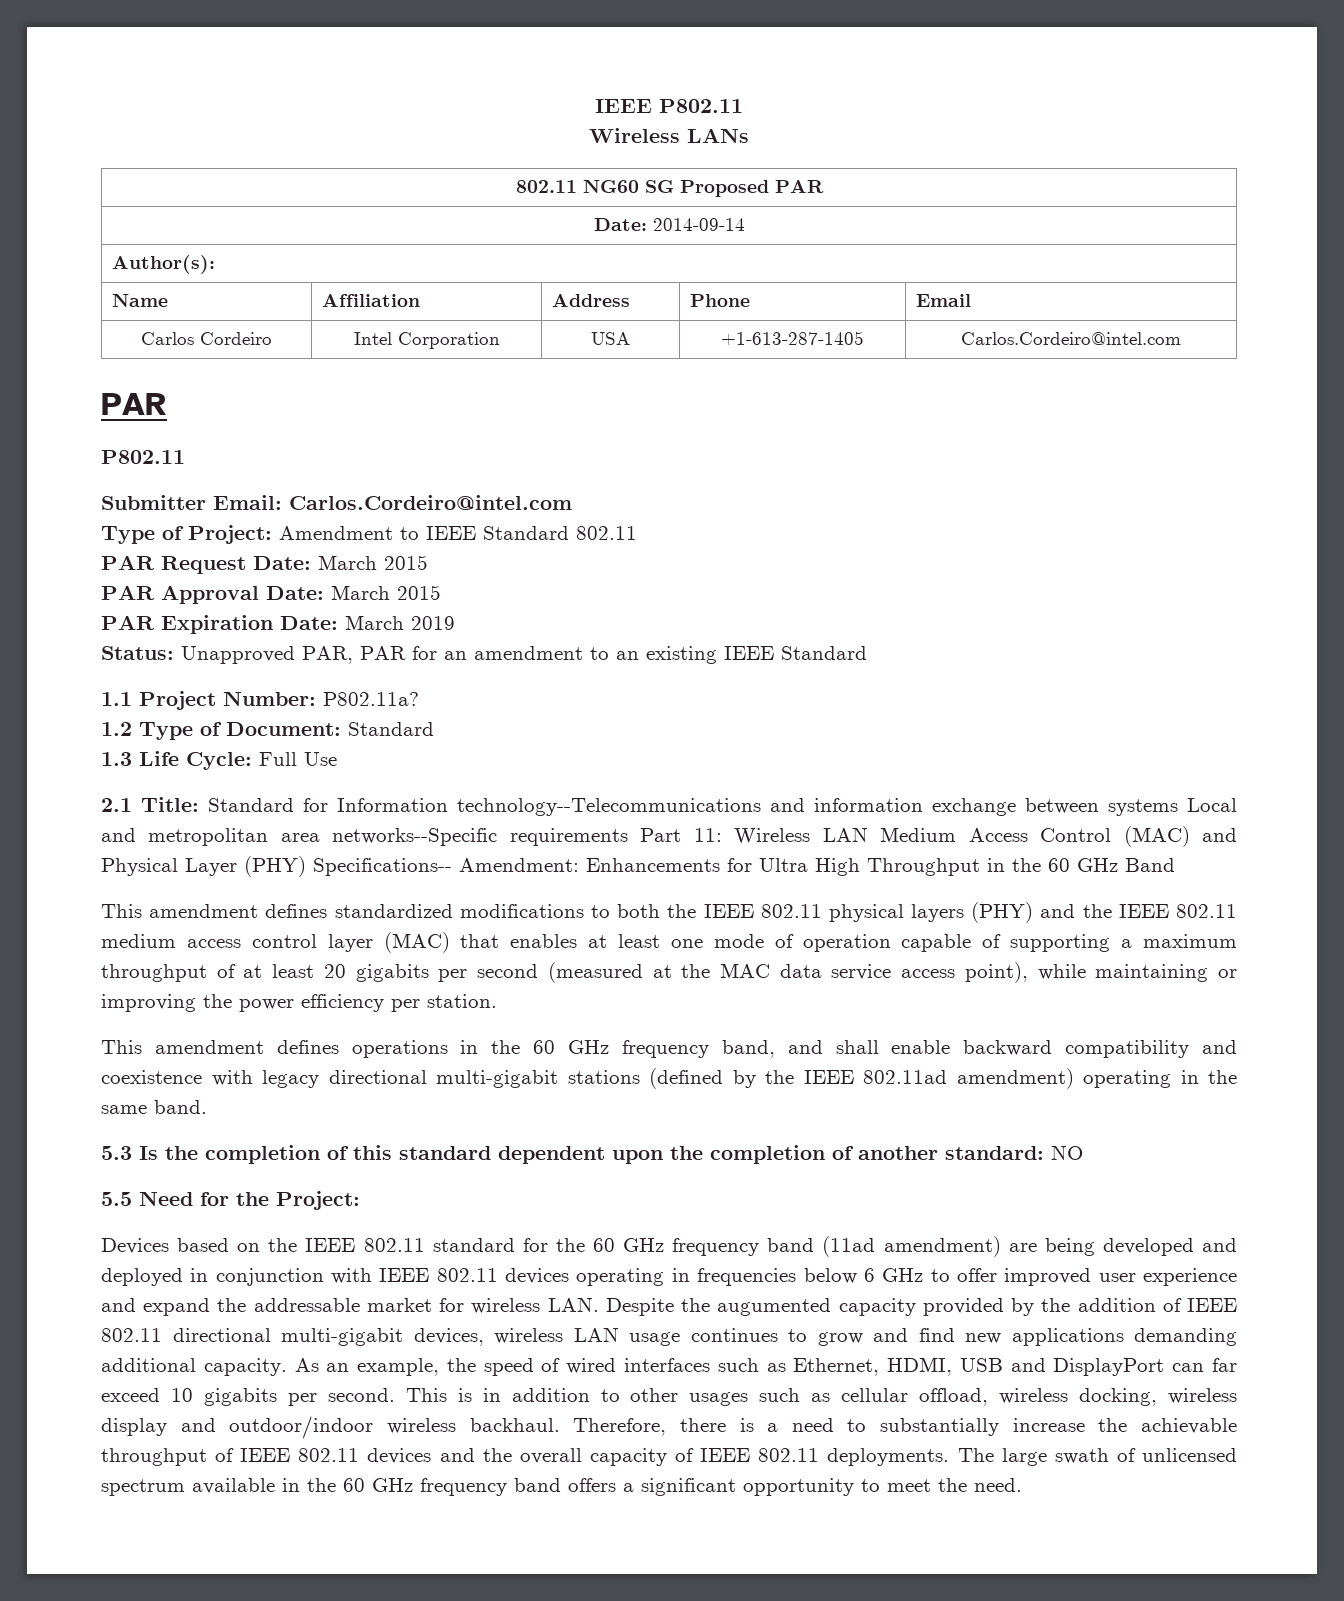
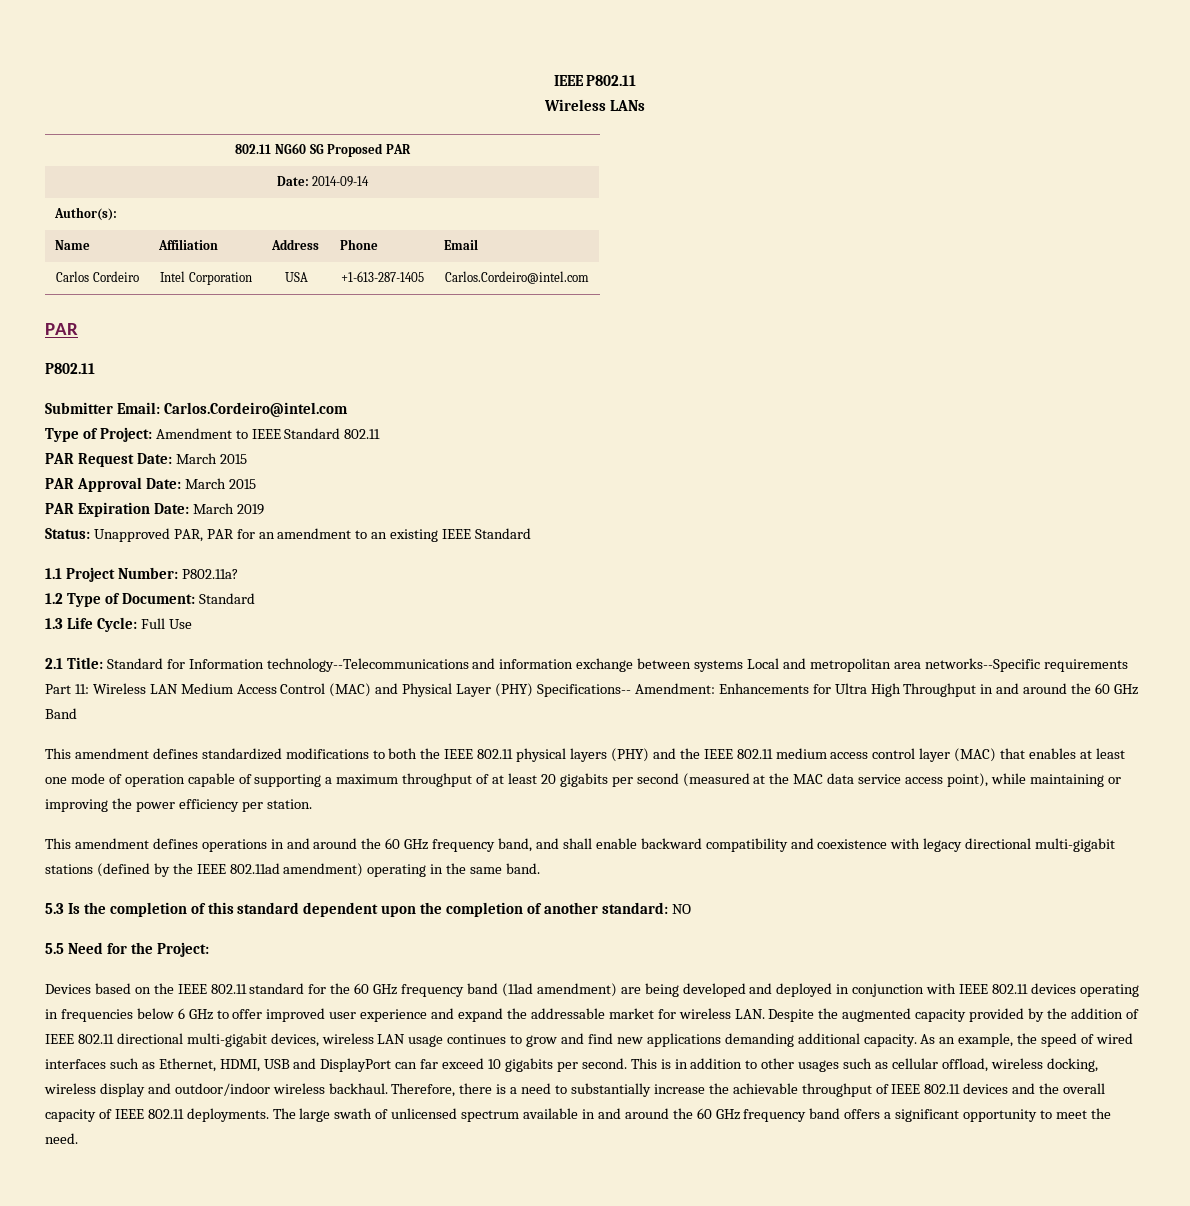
- 2.1 Title: Standard for Information technology--Telecommunications and information exchange between systems Local and metropolitan area networks--Specific requirements Part 11: Wireless LAN Medium Access Control (MAC) and Physical Layer (PHY) Specifications-- Amendment: Enhancements for Ultra High Throughput in the 60 GHz Band
+ 2.1 Title: Standard for Information technology--Telecommunications and information exchange between systems Local and metropolitan area networks--Specific requirements Part 11: Wireless LAN Medium Access Control (MAC) and Physical Layer (PHY) Specifications-- Amendment: Enhancements for Ultra High Throughput in and around the 60 GHz Band
- This amendment defines operations in the 60 GHz frequency band, and shall enable backward compatibility and coexistence with legacy directional multi-gigabit stations (defined by the IEEE 802.11ad amendment) operating in the same band.
+ This amendment defines operations in and around the 60 GHz frequency band, and shall enable backward compatibility and coexistence with legacy directional multi-gigabit stations (defined by the IEEE 802.11ad amendment) operating in the same band.
- Devices based on the IEEE 802.11 standard for the 60 GHz frequency band (11ad amendment) are being developed and deployed in conjunction with IEEE 802.11 devices operating in frequencies below 6 GHz to offer improved user experience and expand the addressable market for wireless LAN. Despite the augumented capacity provided by the addition of IEEE 802.11 directional multi-gigabit devices, wireless LAN usage continues to grow and find new applications demanding additional capacity.
+ Devices based on the IEEE 802.11 standard for the 60 GHz frequency band (11ad amendment) are being developed and deployed in conjunction with IEEE 802.11 devices operating in frequencies below 6 GHz to offer improved user experience and expand the addressable market for wireless LAN. Despite the augmented capacity provided by the addition of IEEE 802.11 directional multi-gigabit devices, wireless LAN usage continues to grow and find new applications demanding additional capacity.
- The large swath of unlicensed spectrum available in the 60 GHz frequency band offers a significant opportunity to meet the need.
+ The large swath of unlicensed spectrum available in and around the 60 GHz frequency band offers a significant opportunity to meet the need.

